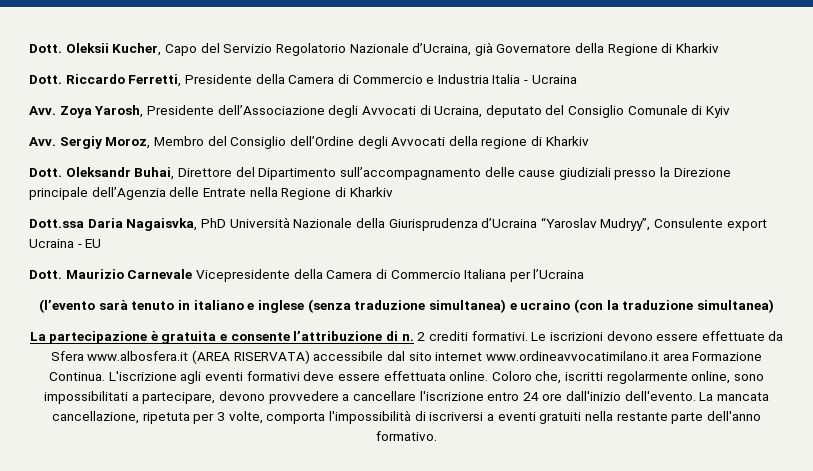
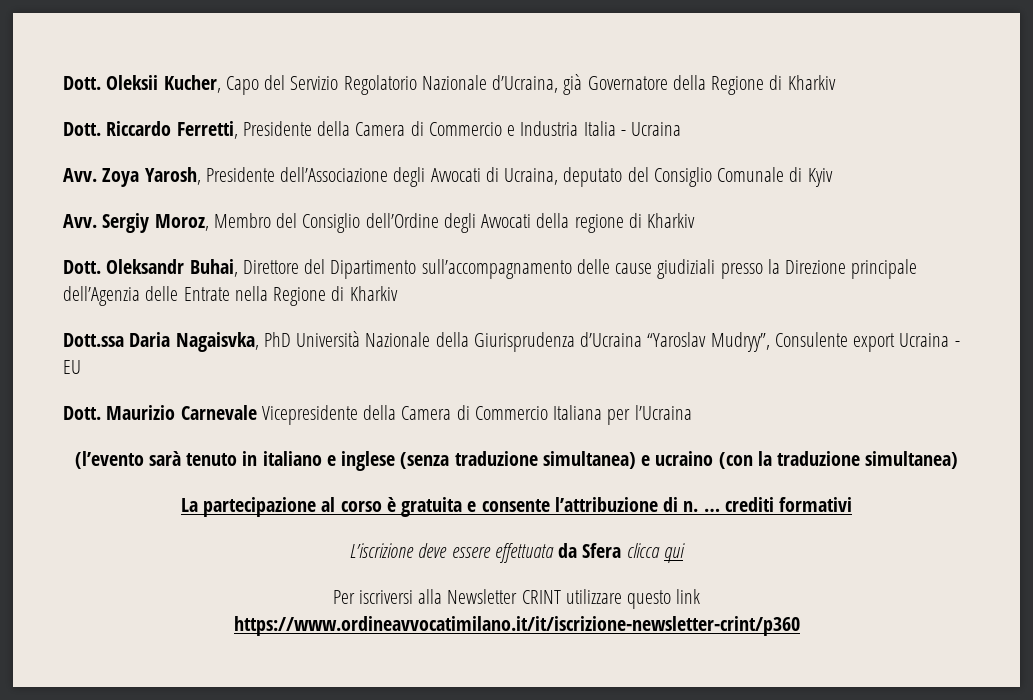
- La partecipazione è gratuita e consente l’attribuzione di n.
+ La partecipazione al corso è gratuita e consente l’attribuzione di n.
- 2 crediti formativi. Le iscrizioni devono essere effettuate da Sfera www.albosfera.it (AREA RISERVATA) accessibile dal sito internet www.ordineavvocatimilano.it area Formazione Continua. L'iscrizione agli eventi formativi deve essere effettuata online. Coloro che, iscritti regolarmente online, sono impossibilitati a partecipare, devono provvedere a cancellare l'iscrizione entro 24 ore dall'inizio dell'evento. La mancata cancellazione, ripetuta per 3 volte, comporta l'impossibilità di iscriversi a eventi gratuiti nella restante parte dell'anno formativo.
+ … crediti formativi
+ L’iscrizione deve essere effettuata da Sfera clicca qui
+ Per iscriversi alla Newsletter CRINT utilizzare questo link https://www.ordineavvocatimilano.it/it/iscrizione-newsletter-crint/p360

